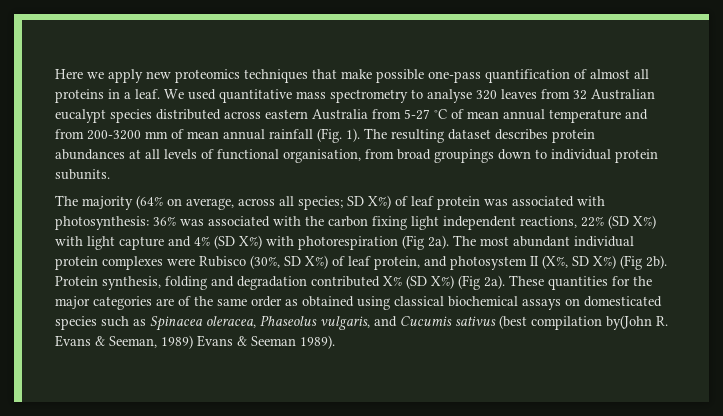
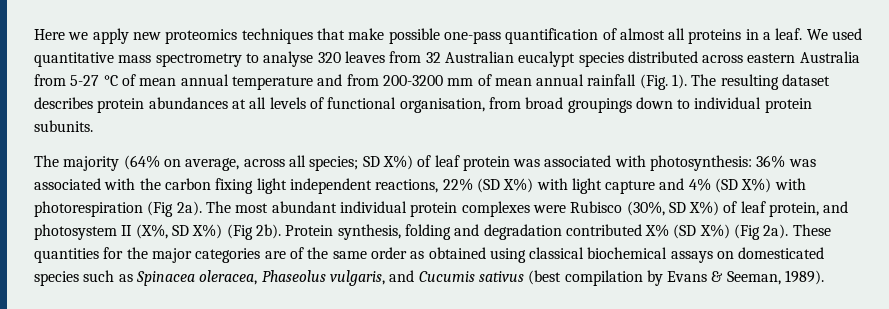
- These quantities for the major categories are of the same order as obtained using classical biochemical assays on domesticated species such as Spinacea oleracea, Phaseolus vulgaris, and Cucumis sativus (best compilation by(John R. Evans & Seeman, 1989) Evans & Seeman 1989).
+ These quantities for the major categories are of the same order as obtained using classical biochemical assays on domesticated species such as Spinacea oleracea, Phaseolus vulgaris, and Cucumis sativus (best compilation by Evans & Seeman, 1989).

